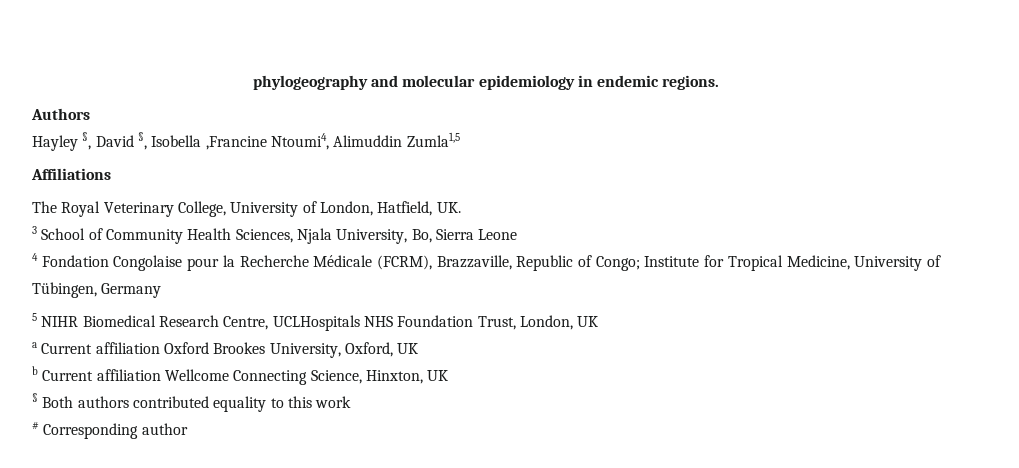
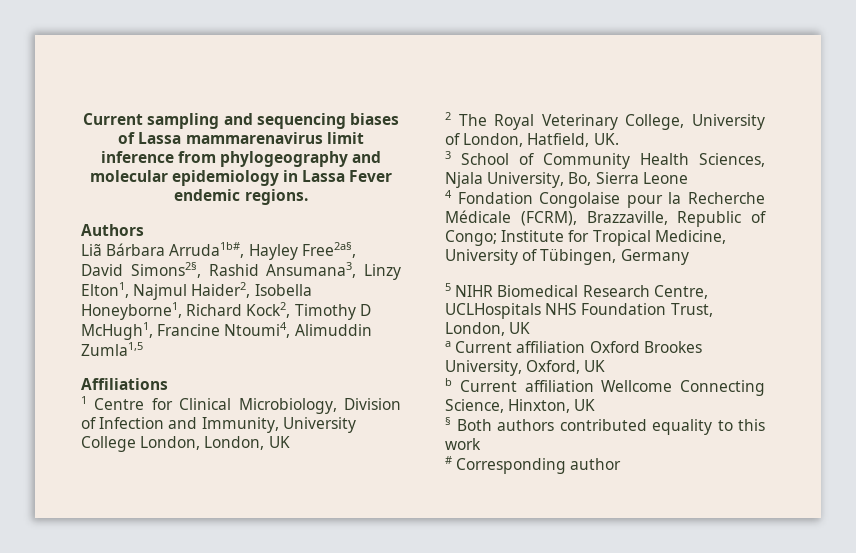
- phylogeography and molecular epidemiology in endemic regions.
+ Current sampling and sequencing biases of Lassa mammarenavirus limit inference from phylogeography and molecular epidemiology in Lassa Fever endemic regions.
- Hayley §, David §, Isobella ,Francine Ntoumi4, Alimuddin Zumla1,5
+ Liã Bárbara Arruda1b#, Hayley Free2a§, David Simons2§, Rashid Ansumana3, Linzy Elton1, Najmul Haider2, Isobella Honeyborne1, Richard Kock2, Timothy D McHugh1, Francine Ntoumi4, Alimuddin Zumla1,5
  Affiliations
- The Royal Veterinary College, University of London, Hatfield, UK.
+ 1 Centre for Clinical Microbiology, Division of Infection and Immunity, University College London, London, UK
+ 2 The Royal Veterinary College, University of London, Hatfield, UK.

